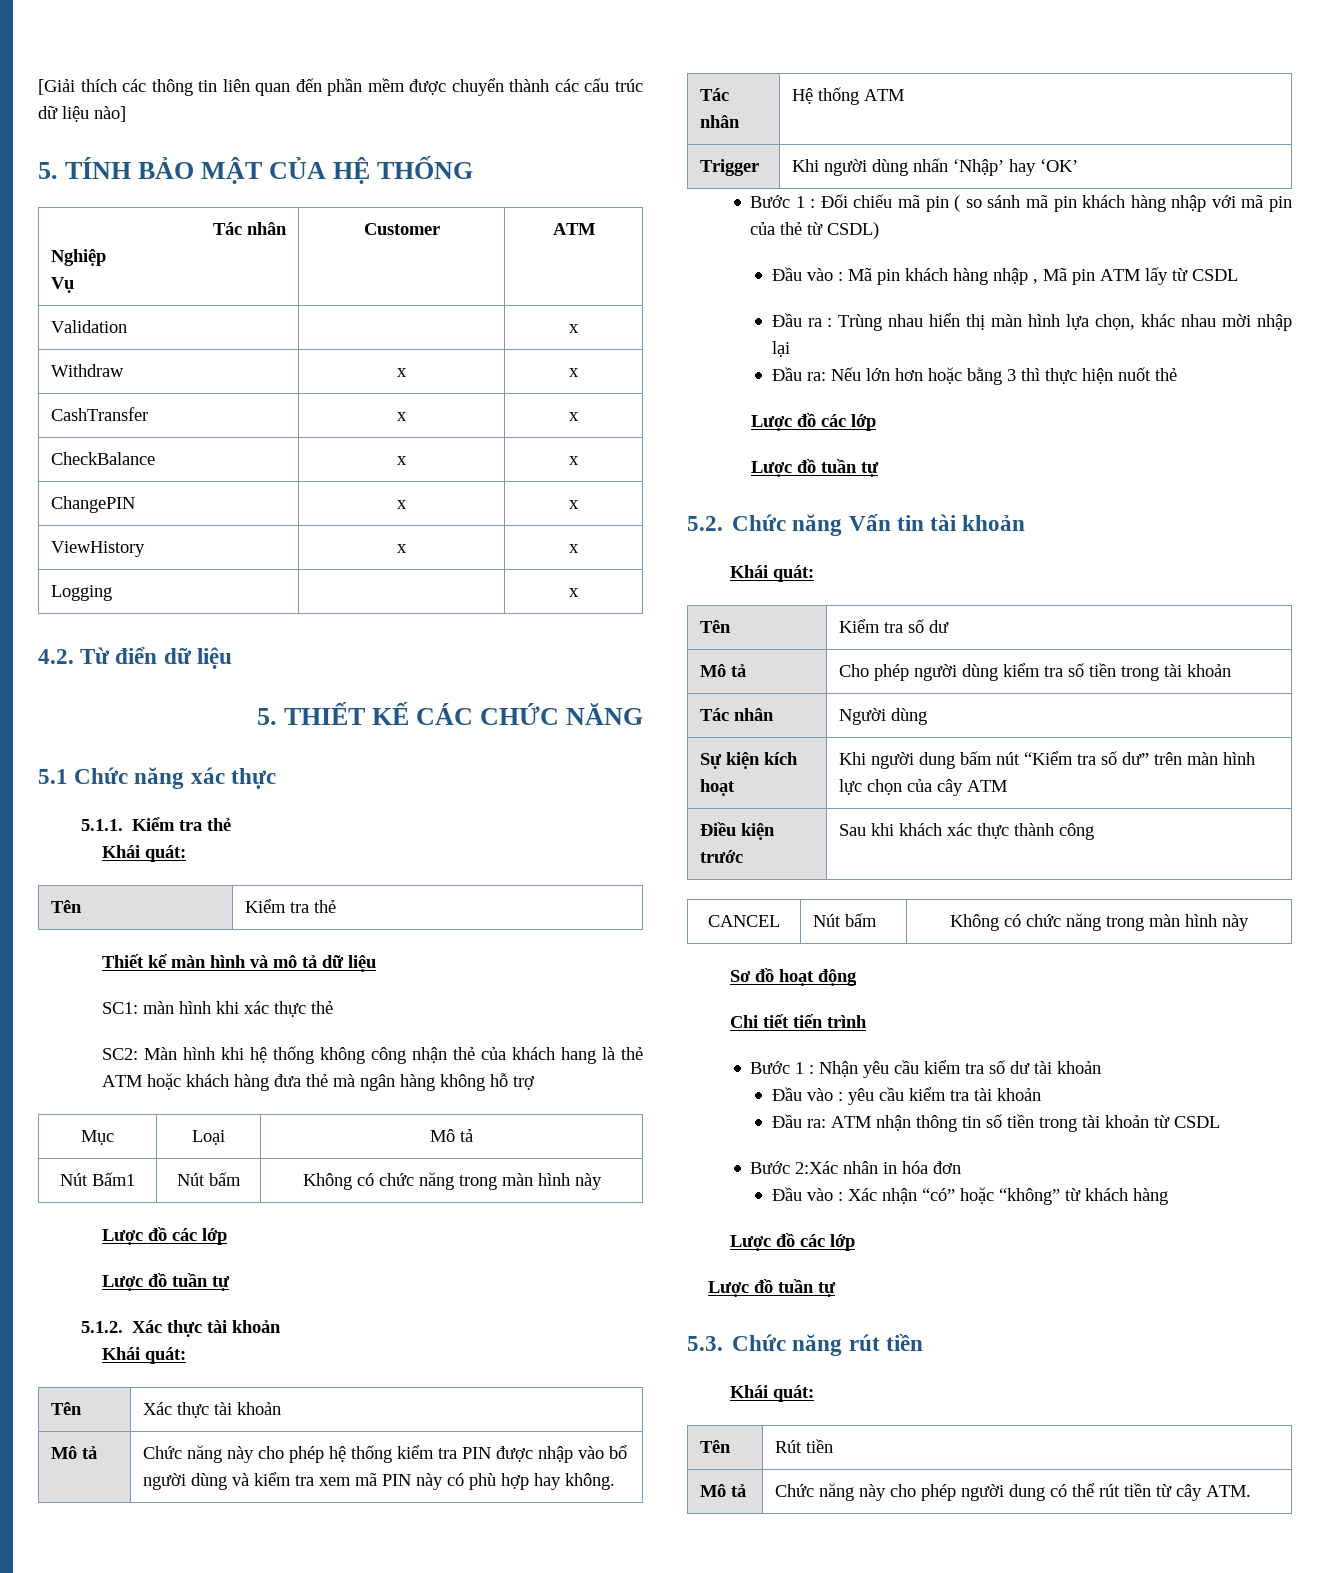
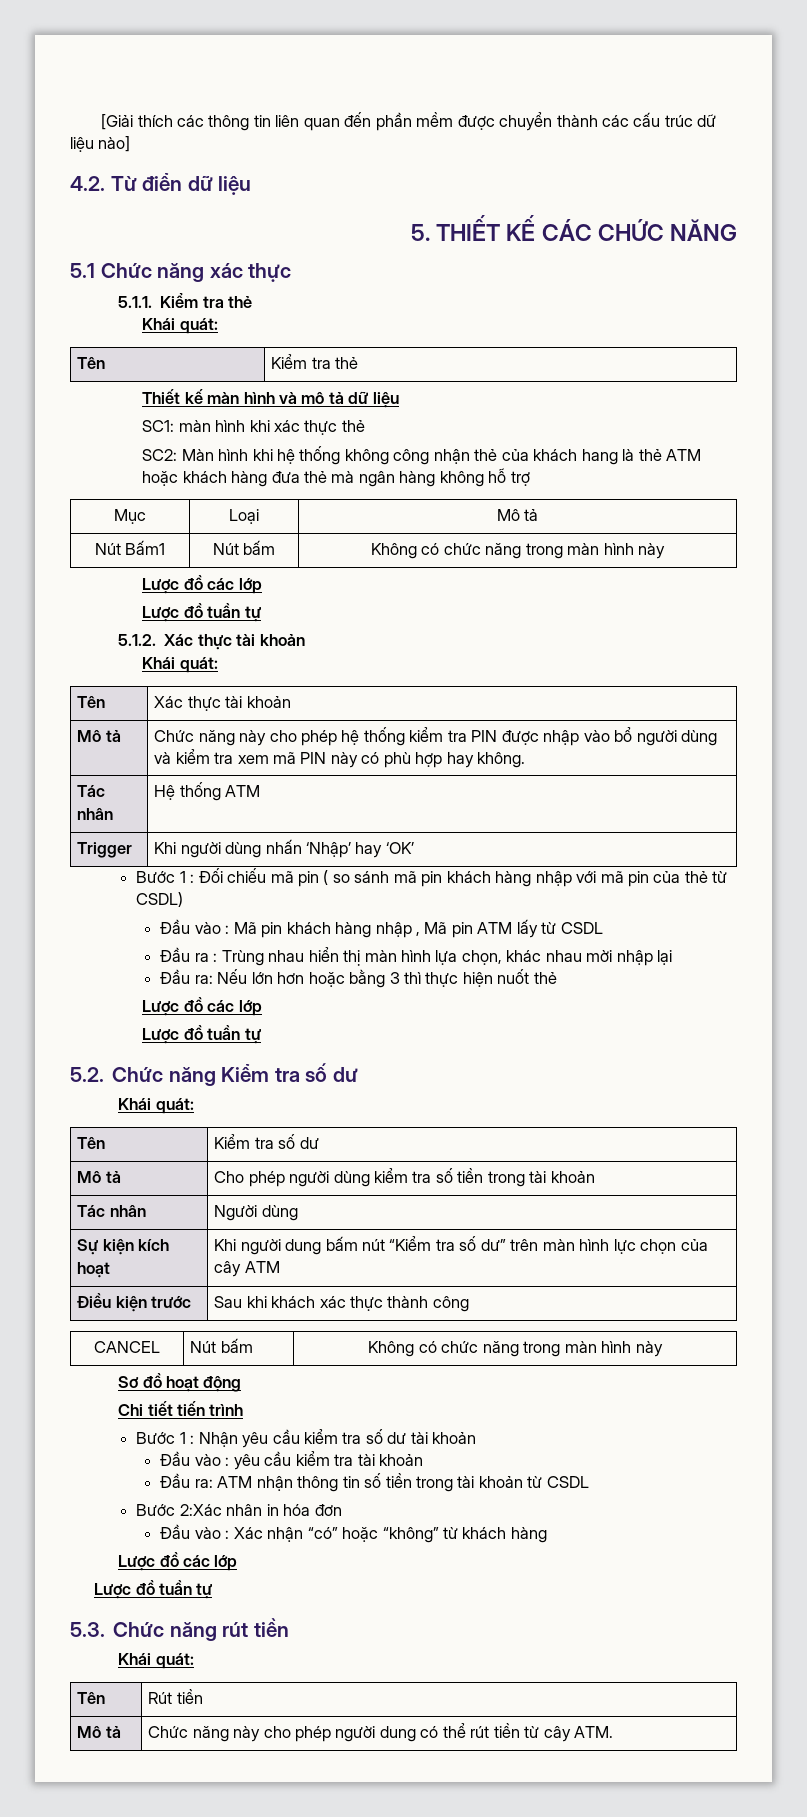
- 5. TÍNH BẢO MẬT CỦA HỆ THỐNG
- Tác nhân
- Nghiệp
- Vụ | Customer | ATM
- Validation | | x
- Withdraw | x | x
- CashTransfer | x | x
- CheckBalance | x | x
- ChangePIN | x | x
- ViewHistory | x | x
- Logging | | x
- 5.2. Chức năng Vấn tin tài khoản
+ 5.2. Chức năng Kiểm tra số dư

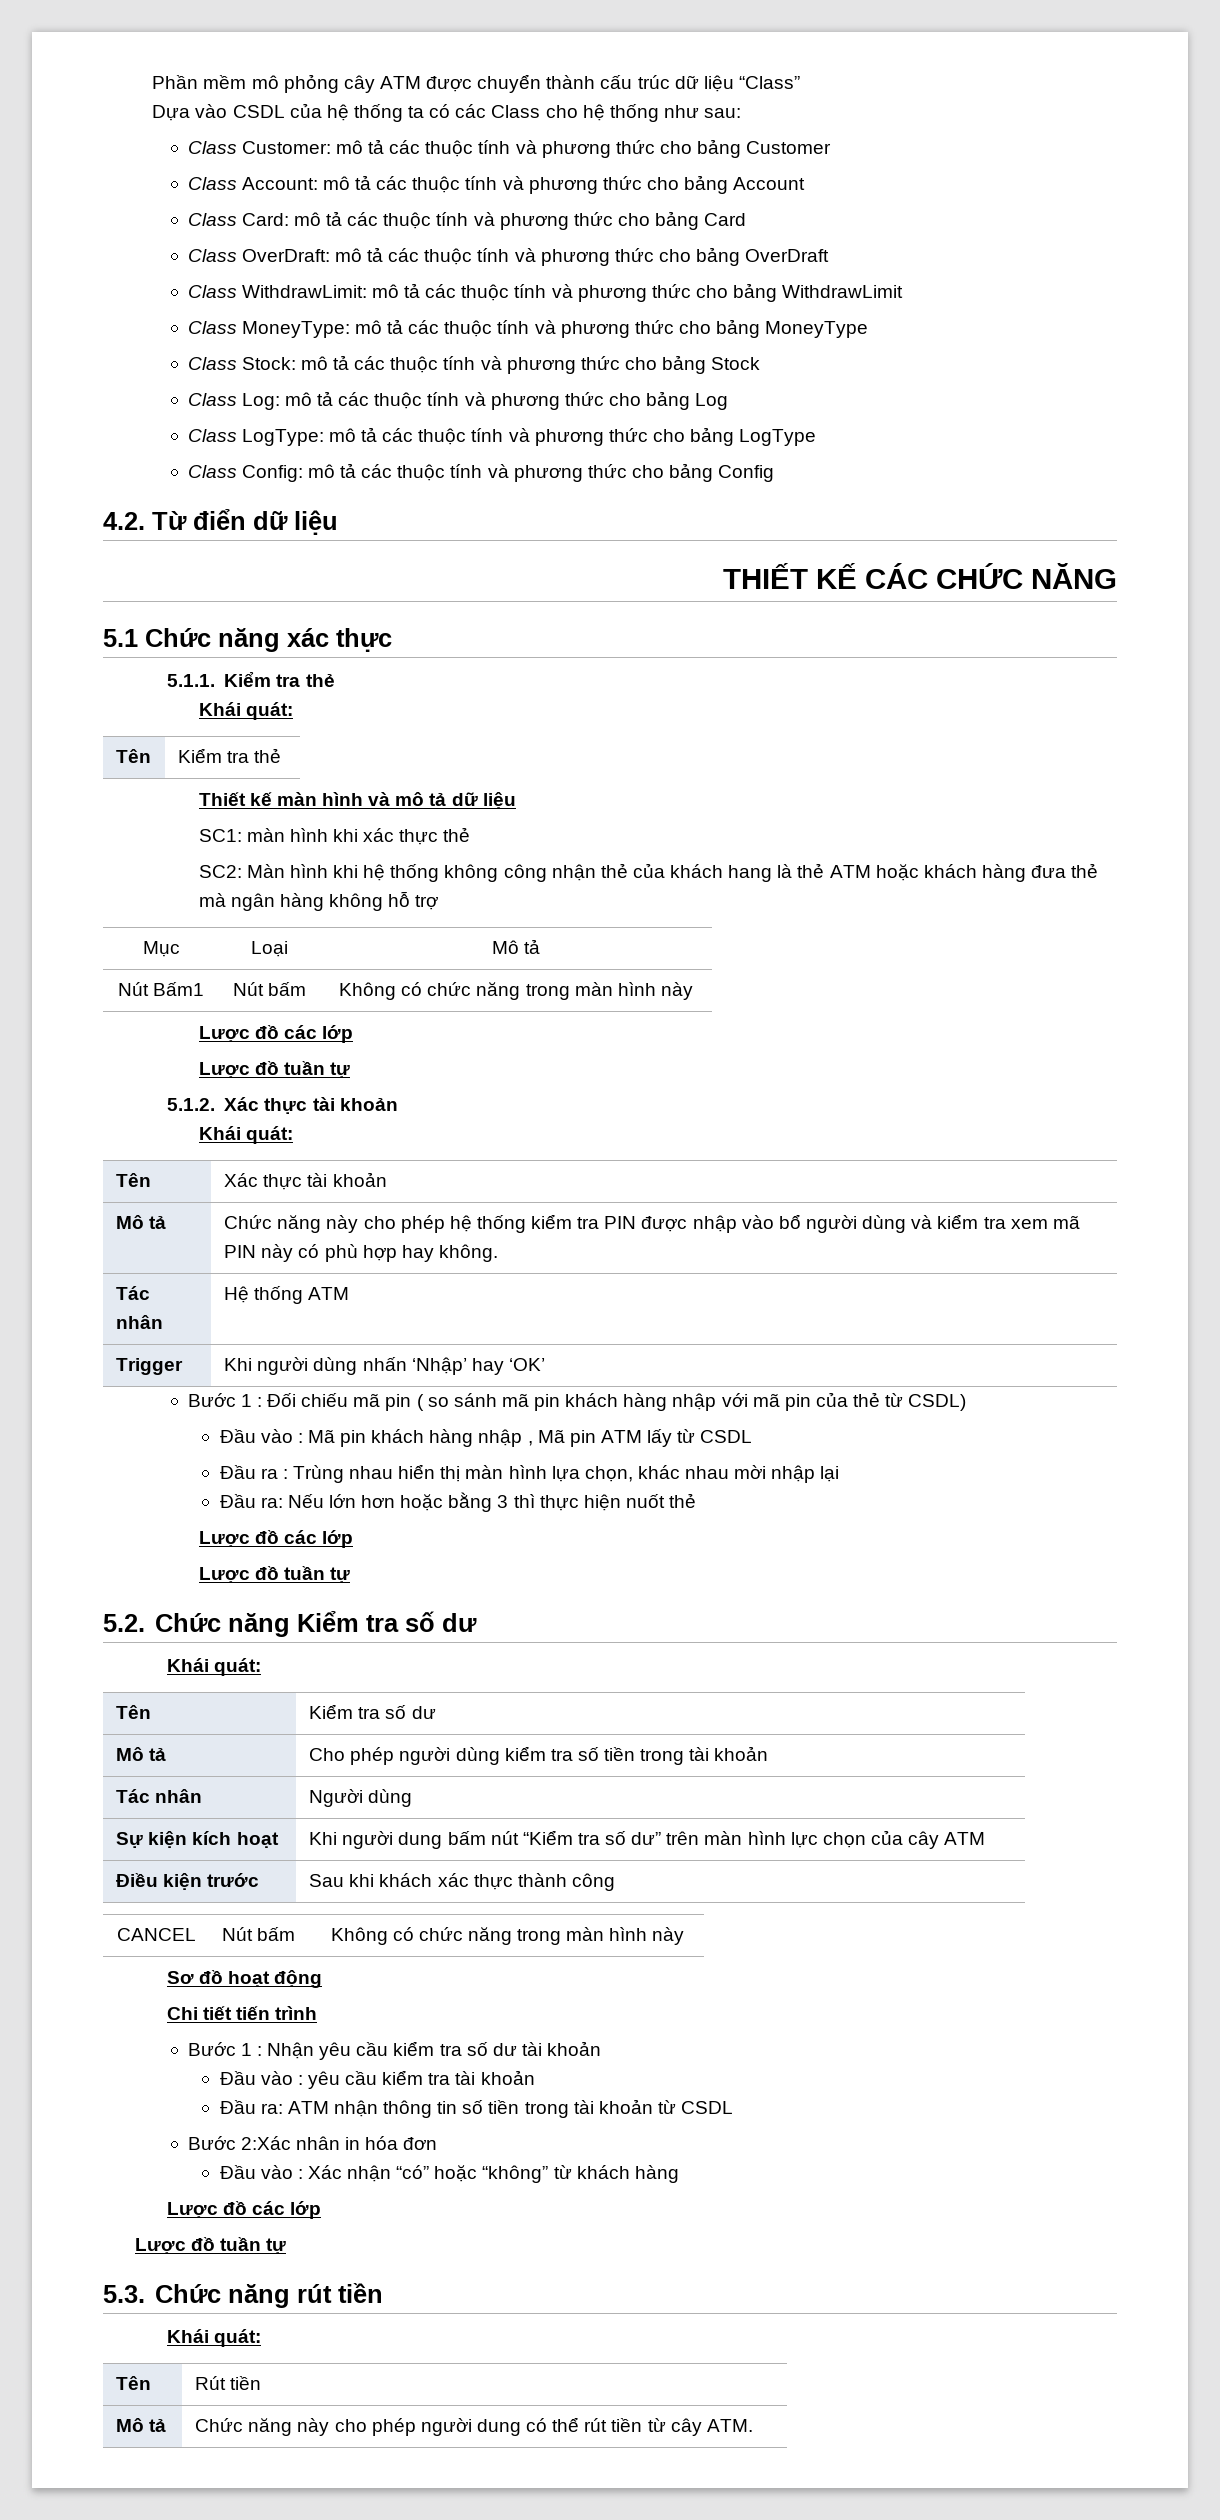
- [Giải thích các thông tin liên quan đến phần mềm được chuyển thành các cấu trúc dữ liệu nào]
+ Phần mềm mô phỏng cây ATM được chuyển thành cấu trúc dữ liệu “Class”
+ Dựa vào CSDL của hệ thống ta có các Class cho hệ thống như sau:
+ Class Customer: mô tả các thuộc tính và phương thức cho bảng Customer
+ Class Account: mô tả các thuộc tính và phương thức cho bảng Account
+ Class Card: mô tả các thuộc tính và phương thức cho bảng Card
+ Class OverDraft: mô tả các thuộc tính và phương thức cho bảng OverDraft
+ Class WithdrawLimit: mô tả các thuộc tính và phương thức cho bảng WithdrawLimit
+ Class MoneyType: mô tả các thuộc tính và phương thức cho bảng MoneyType
+ Class Stock: mô tả các thuộc tính và phương thức cho bảng Stock
+ Class Log: mô tả các thuộc tính và phương thức cho bảng Log
+ Class LogType: mô tả các thuộc tính và phương thức cho bảng LogType
+ Class Config: mô tả các thuộc tính và phương thức cho bảng Config
- 5. THIẾT KẾ CÁC CHỨC NĂNG
+ THIẾT KẾ CÁC CHỨC NĂNG

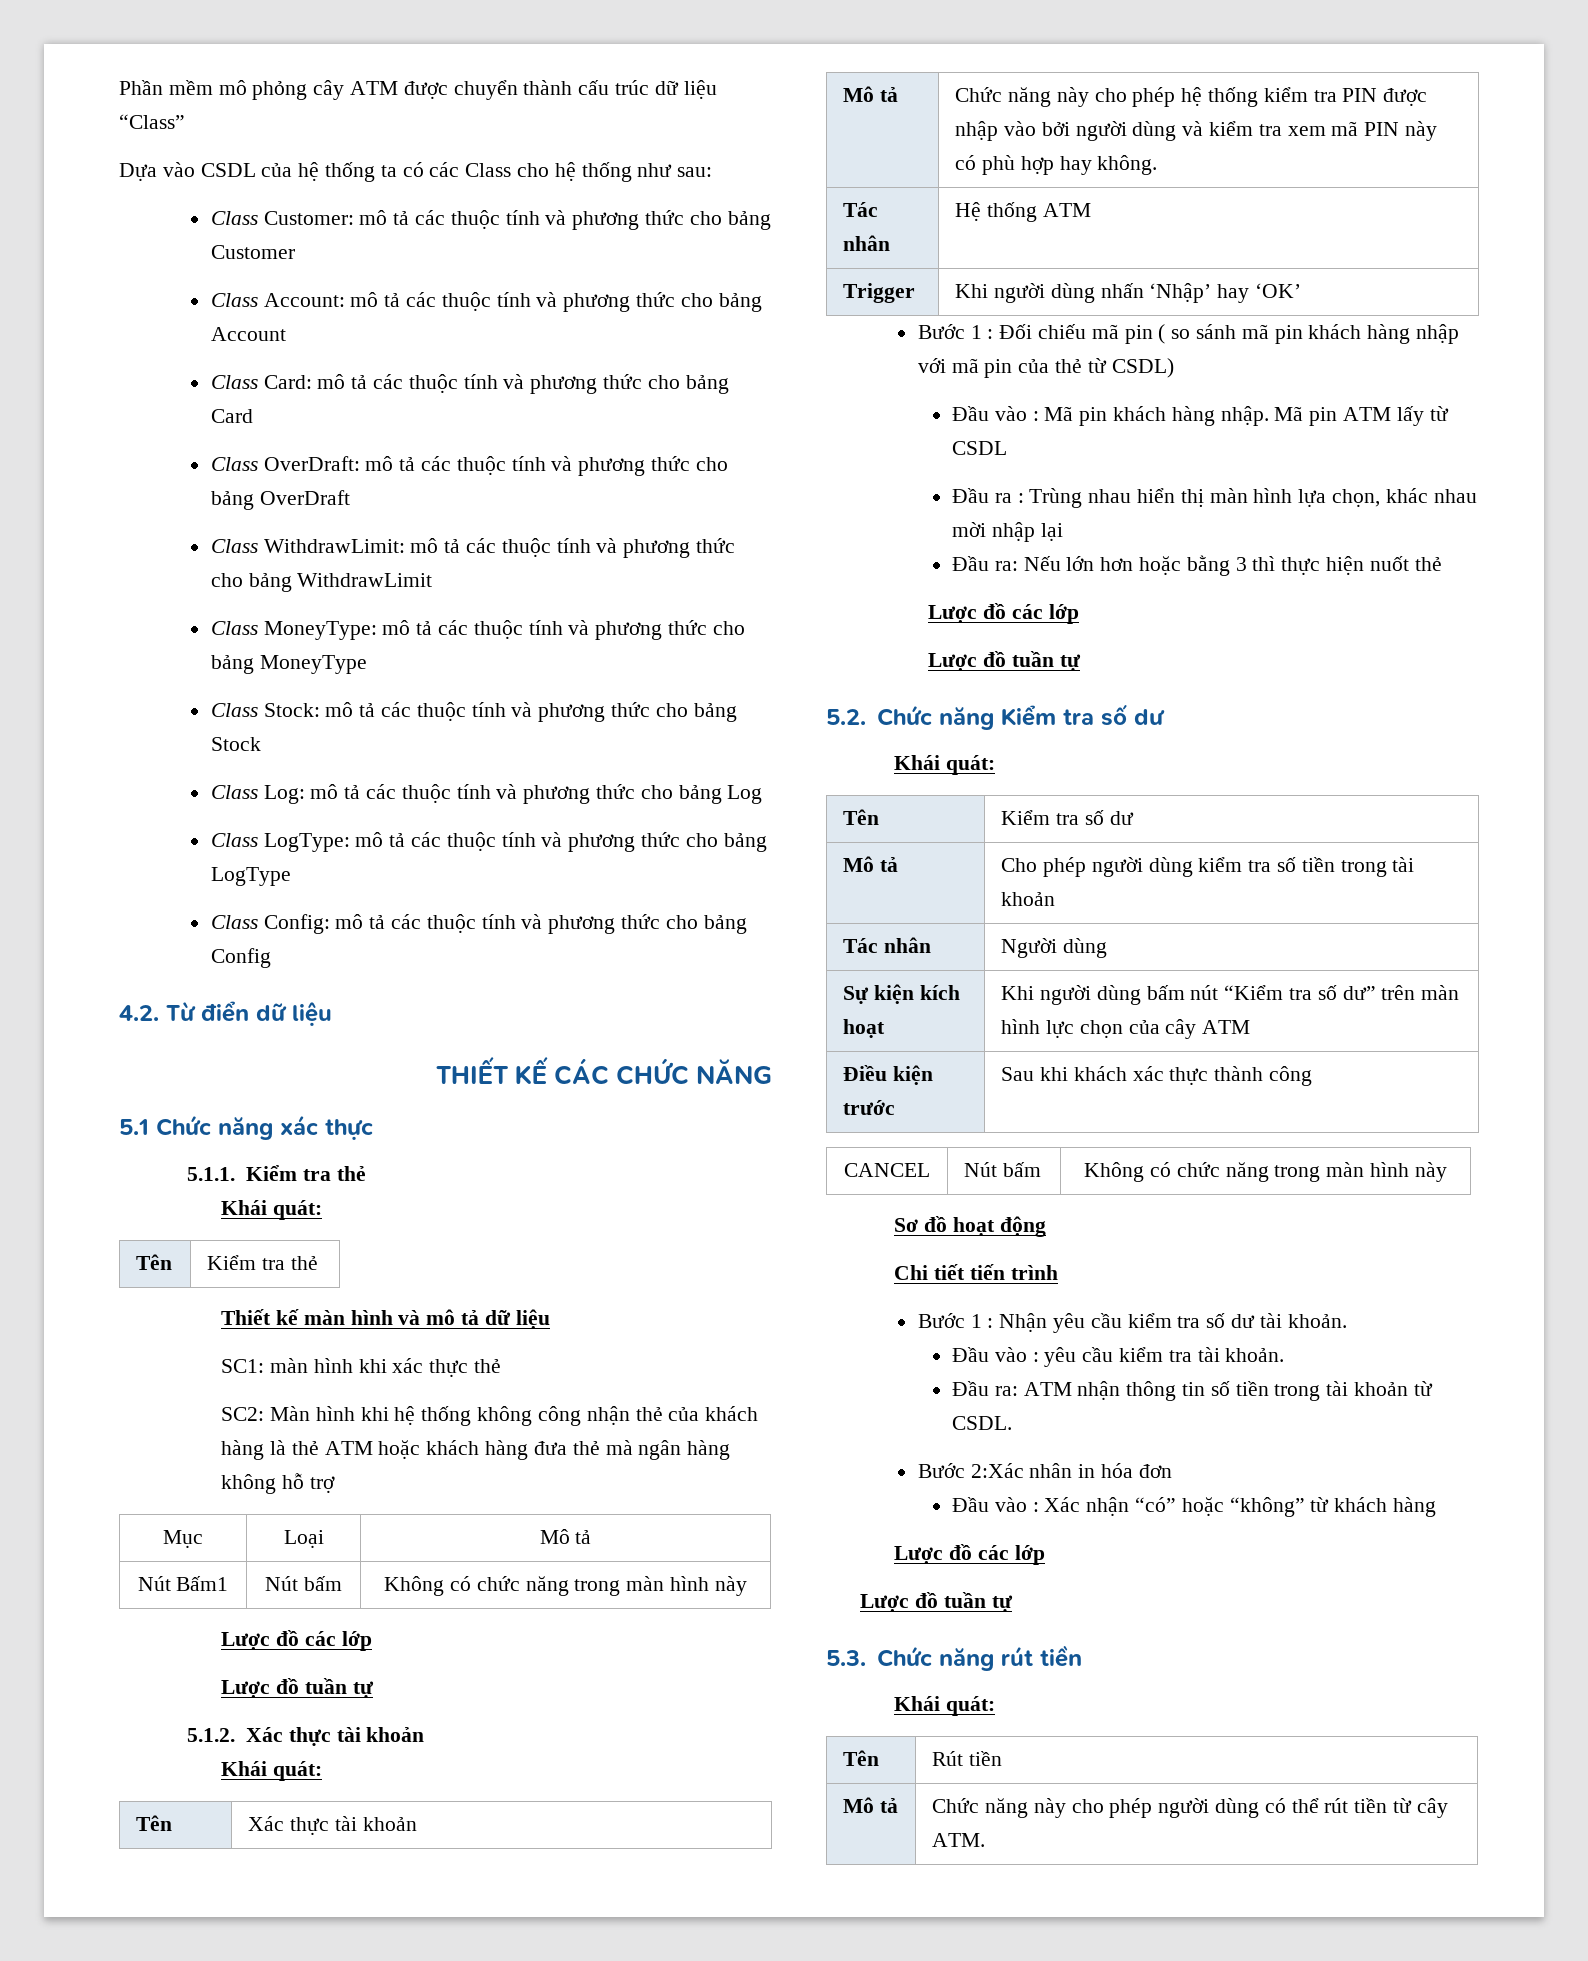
- SC2: Màn hình khi hệ thống không công nhận thẻ của khách hang là thẻ ATM hoặc khách hàng đưa thẻ mà ngân hàng không hỗ trợ
+ SC2: Màn hình khi hệ thống không công nhận thẻ của khách hàng là thẻ ATM hoặc khách hàng đưa thẻ mà ngân hàng không hỗ trợ
- Mô tả | Chức năng này cho phép hệ thống kiểm tra PIN được nhập vào bổ người dùng và kiểm tra xem mã PIN này có phù hợp hay không.
+ Mô tả | Chức năng này cho phép hệ thống kiểm tra PIN được nhập vào bởi người dùng và kiểm tra xem mã PIN này có phù hợp hay không.
- Đầu vào : Mã pin khách hàng nhập , Mã pin ATM lấy từ CSDL
+ Đầu vào : Mã pin khách hàng nhập. Mã pin ATM lấy từ CSDL
- Sự kiện kích hoạt | Khi người dung bấm nút “Kiểm tra số dư” trên màn hình lực chọn của cây ATM
+ Sự kiện kích hoạt | Khi người dùng bấm nút “Kiểm tra số dư” trên màn hình lực chọn của cây ATM
- Bước 1 : Nhận yêu cầu kiểm tra số dư tài khoản
+ Bước 1 : Nhận yêu cầu kiểm tra số dư tài khoản.
- Đầu vào : yêu cầu kiểm tra tài khoản
+ Đầu vào : yêu cầu kiểm tra tài khoản.
- Đầu ra: ATM nhận thông tin số tiền trong tài khoản từ CSDL
+ Đầu ra: ATM nhận thông tin số tiền trong tài khoản từ CSDL.
- Mô tả | Chức năng này cho phép người dung có thể rút tiền từ cây ATM.
+ Mô tả | Chức năng này cho phép người dùng có thể rút tiền từ cây ATM.

